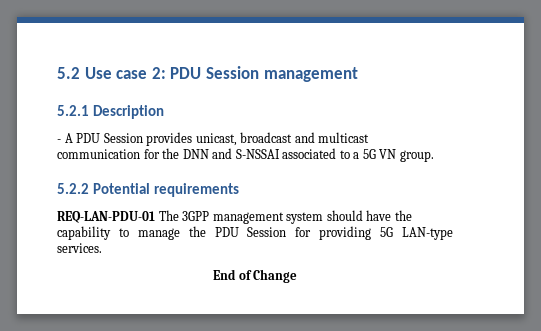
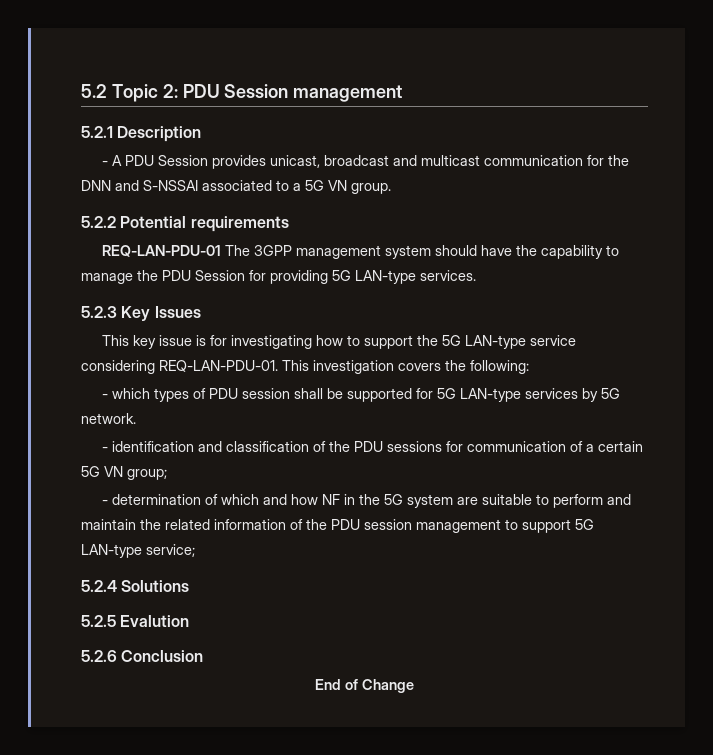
- 5.2 Use case 2: PDU Session management
+ 5.2 Topic 2: PDU Session management
+ 5.2.3 Key Issues
+ This key issue is for investigating how to support the 5G LAN-type service considering REQ-LAN-PDU-01. This investigation covers the following:
+ - which types of PDU session shall be supported for 5G LAN-type services by 5G network.
+ - identification and classification of the PDU sessions for communication of a certain 5G VN group;
+ - determination of which and how NF in the 5G system are suitable to perform and maintain the related information of the PDU session management to support 5G LAN-type service;
+ 5.2.4 Solutions
+ 5.2.5 Evalution
+ 5.2.6 Conclusion

